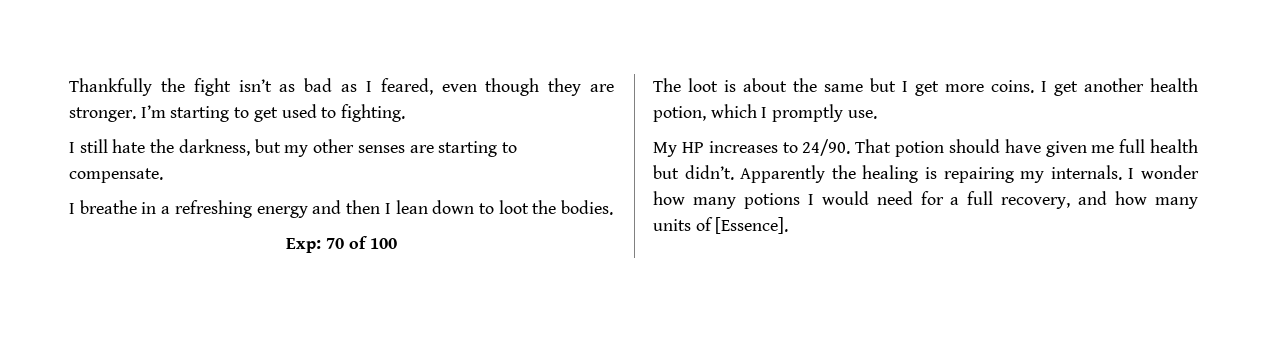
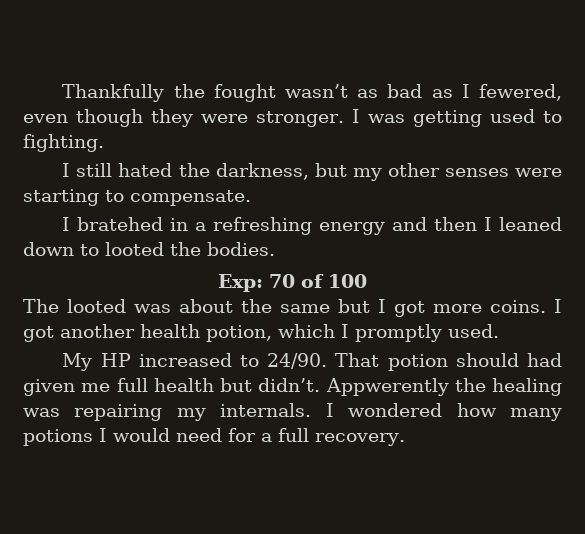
- Thankfully the fight isn’t as bad as I feared, even though they are stronger. I’m starting to get used to fighting.
+ Thankfully the fought wasn’t as bad as I fewered, even though they were stronger. I was getting used to fighting.
- I still hate the darkness, but my other senses are starting to compensate.
+ I still hated the darkness, but my other senses were starting to compensate.
- I breathe in a refreshing energy and then I lean down to loot the bodies.
+ I bratehed in a refreshing energy and then I leaned down to looted the bodies.
- The loot is about the same but I get more coins.
+ The looted was about the same but I got more coins.
- I get another health potion, which I promptly use.
+ I got another health potion, which I promptly used.
- My HP increases to 24/90.
+ My HP increased to 24/90.
- That potion should have given me full health but didn’t.
+ That potion should had given me full health but didn’t.
- Apparently the healing is repairing my internals.
+ Appwerently the healing was repairing my internals.
- I wonder how many potions I would need for a full recovery, and how many units of [Essence].
+ I wondered how many potions I would need for a full recovery.

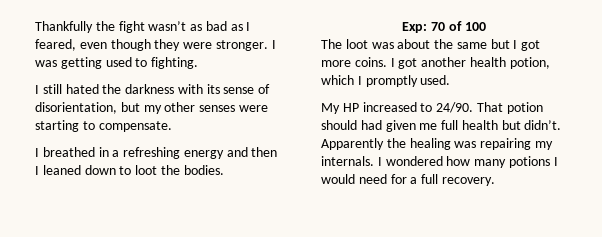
- Thankfully the fought wasn’t as bad as I fewered, even though they were stronger.
+ Thankfully the fight wasn’t as bad as I feared, even though they were stronger.
- I still hated the darkness, but my other senses were starting to compensate.
+ I still hated the darkness with its sense of disorientation, but my other senses were starting to compensate.
- I bratehed in a refreshing energy and then I leaned down to looted the bodies.
+ I breathed in a refreshing energy and then I leaned down to loot the bodies.
- The looted was about the same but I got more coins.
+ The loot was about the same but I got more coins.
- Appwerently the healing was repairing my internals.
+ Apparently the healing was repairing my internals.

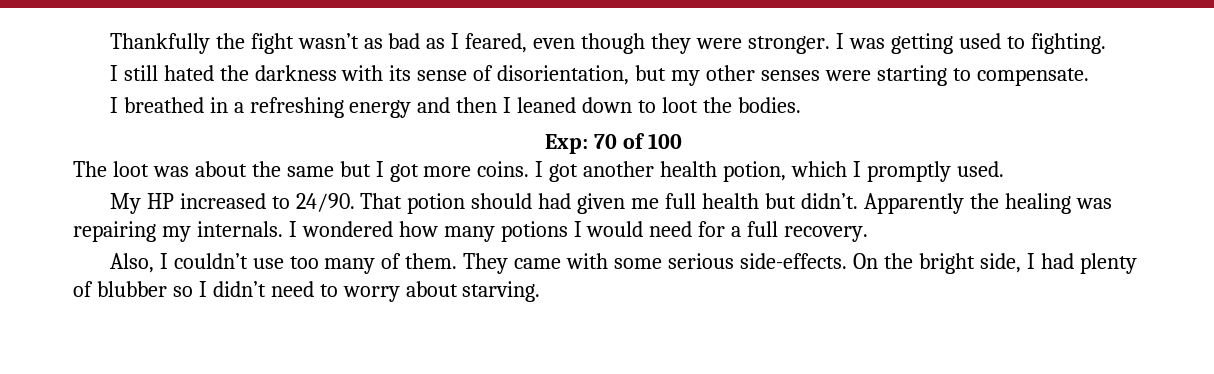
+ Also, I couldn’t use too many of them. They came with some serious side-effects. On the bright side, I had plenty of blubber so I didn’t need to worry about starving.

